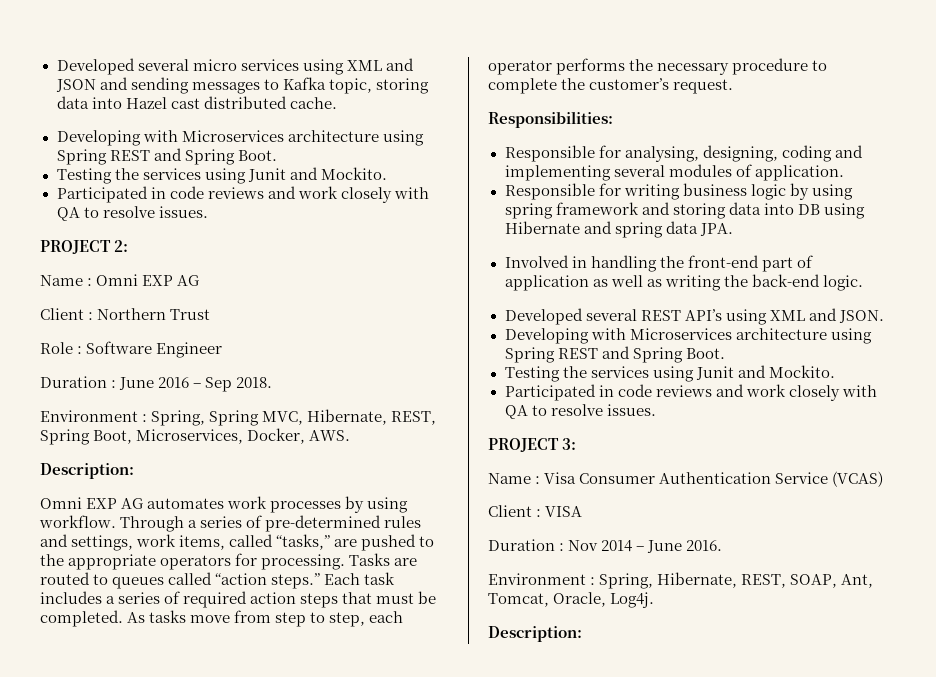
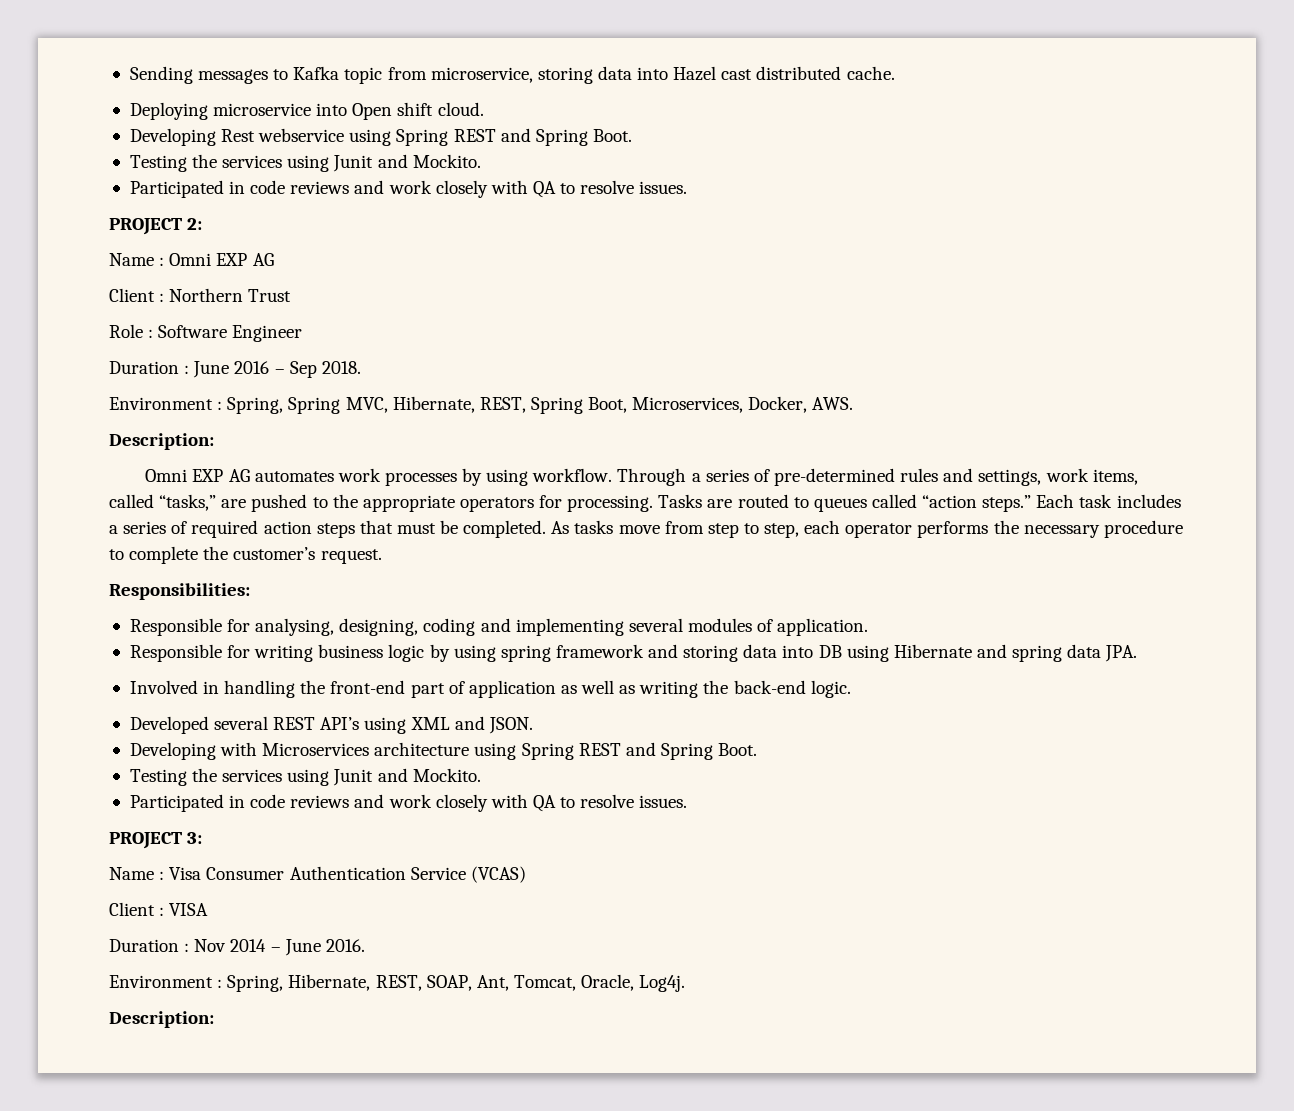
- Developed several micro services using XML and JSON and sending messages to Kafka topic, storing data into Hazel cast distributed cache.
- Developing with Microservices architecture using Spring REST and Spring Boot.
+ Sending messages to Kafka topic from microservice, storing data into Hazel cast distributed cache.
+ Deploying microservice into Open shift cloud.
+ Developing Rest webservice using Spring REST and Spring Boot.

